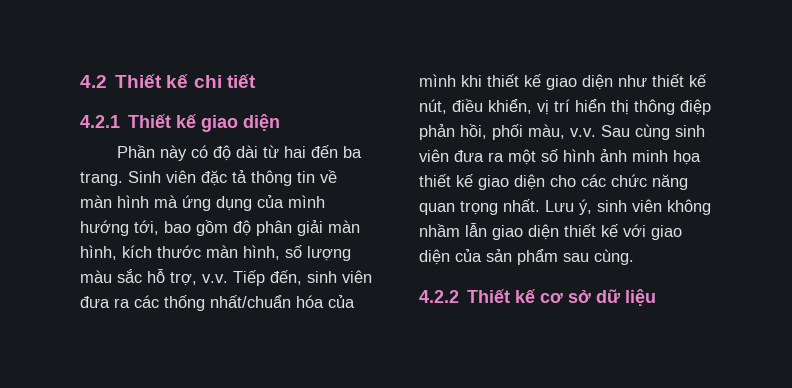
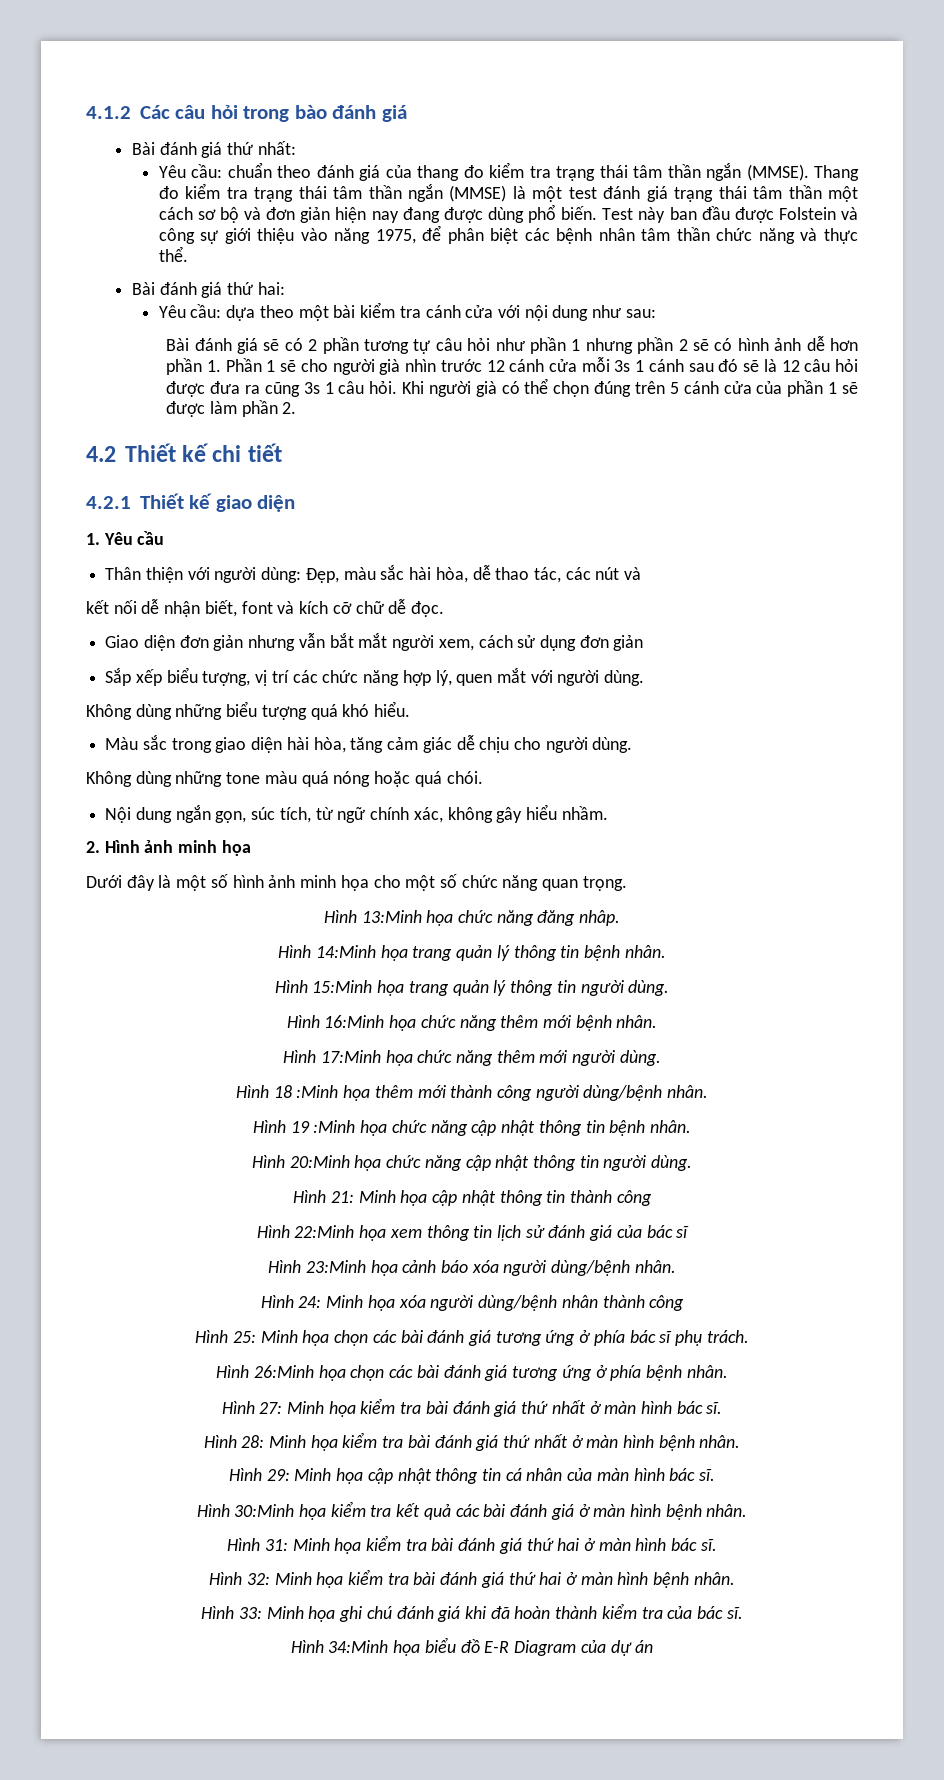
+ 4.1.2 Các câu hỏi trong bào đánh giá
+ Bài đánh giá thứ nhất:
+ Yêu cầu: chuẩn theo đánh giá của thang đo kiểm tra trạng thái tâm thần ngắn (MMSE). Thang đo kiểm tra trạng thái tâm thần ngắn (MMSE) là một test đánh giá trạng thái tâm thần một cách sơ bộ và đơn giản hiện nay đang được dùng phổ biến. Test này ban đầu được Folstein và công sự giới thiệu vào năng 1975, để phân biệt các bệnh nhân tâm thần chức năng và thực thể.
+ Bài đánh giá thứ hai:
+ Yêu cầu: dựa theo một bài kiểm tra cánh cửa với nội dung như sau:
+ Bài đánh giá sẽ có 2 phần tương tự câu hỏi như phần 1 nhưng phần 2 sẽ có hình ảnh dễ hơn phần 1. Phần 1 sẽ cho người già nhìn trước 12 cánh cửa mỗi 3s 1 cánh sau đó sẽ là 12 câu hỏi được đưa ra cũng 3s 1 câu hỏi. Khi người già có thể chọn đúng trên 5 cánh cửa của phần 1 sẽ được làm phần 2.
- Phần này có độ dài từ hai đến ba trang. Sinh viên đặc tả thông tin về màn hình mà ứng dụng của mình hướng tới, bao gồm độ phân giải màn hình, kích thước màn hình, số lượng màu sắc hỗ trợ, v.v. Tiếp đến, sinh viên đưa ra các thống nhất/chuẩn hóa của mình khi thiết kế giao diện như thiết kế nút, điều khiển, vị trí hiển thị thông điệp phản hồi, phối màu, v.v. Sau cùng sinh viên đưa ra một số hình ảnh minh họa thiết kế giao diện cho các chức năng quan trọng nhất. Lưu ý, sinh viên không nhầm lẫn giao diện thiết kế với giao diện của sản phẩm sau cùng.
- 4.2.2 Thiết kế cơ sở dữ liệu
+ 1. Yêu cầu
+ Thân thiện với người dùng: Đẹp, màu sắc hài hòa, dễ thao tác, các nút và
+ kết nối dễ nhận biết, font và kích cỡ chữ dễ đọc.
+ Giao diện đơn giản nhưng vẫn bắt mắt người xem, cách sử dụng đơn giản
+ Sắp xếp biểu tượng, vị trí các chức năng hợp lý, quen mắt với người dùng.
+ Không dùng những biểu tượng quá khó hiểu.
+ Màu sắc trong giao diện hài hòa, tăng cảm giác dễ chịu cho người dùng.
+ Không dùng những tone màu quá nóng hoặc quá chói.
+ Nội dung ngắn gọn, súc tích, từ ngữ chính xác, không gây hiểu nhầm.
+ 2. Hình ảnh minh họa
+ Dưới đây là một số hình ảnh minh họa cho một số chức năng quan trọng.
+ Hình 13:Minh họa chức năng đăng nhâp.
+ Hình 14:Minh họa trang quản lý thông tin bệnh nhân.
+ Hình 15:Minh họa trang quản lý thông tin người dùng.
+ Hình 16:Minh họa chức năng thêm mới bệnh nhân.
+ Hình 17:Minh họa chức năng thêm mới người dùng.
+ Hình 18 :Minh họa thêm mới thành công người dùng/bệnh nhân.
+ Hình 19 :Minh họa chức năng cập nhật thông tin bệnh nhân.
+ Hình 20:Minh họa chức năng cập nhật thông tin người dùng.
+ Hình 21: Minh họa cập nhật thông tin thành công
+ Hình 22:Minh họa xem thông tin lịch sử đánh giá của bác sĩ
+ Hình 23:Minh họa cảnh báo xóa người dùng/bệnh nhân.
+ Hình 24: Minh họa xóa người dùng/bệnh nhân thành công
+ Hình 25: Minh họa chọn các bài đánh giá tương ứng ở phía bác sĩ phụ trách.
+ Hình 26:Minh họa chọn các bài đánh giá tương ứng ở phía bệnh nhân.
+ Hình 27: Minh họa kiểm tra bài đánh giá thứ nhất ở màn hình bác sĩ.
+ Hình 28: Minh họa kiểm tra bài đánh giá thứ nhất ở màn hình bệnh nhân.
+ Hình 29: Minh họa cập nhật thông tin cá nhân của màn hình bác sĩ.
+ Hình 30:Minh họa kiểm tra kết quả các bài đánh giá ở màn hình bệnh nhân.
+ Hình 31: Minh họa kiểm tra bài đánh giá thứ hai ở màn hình bác sĩ.
+ Hình 32: Minh họa kiểm tra bài đánh giá thứ hai ở màn hình bệnh nhân.
+ Hình 33: Minh họa ghi chú đánh giá khi đã hoàn thành kiểm tra của bác sĩ.
+ Hình 34:Minh họa biểu đồ E-R Diagram của dự án

